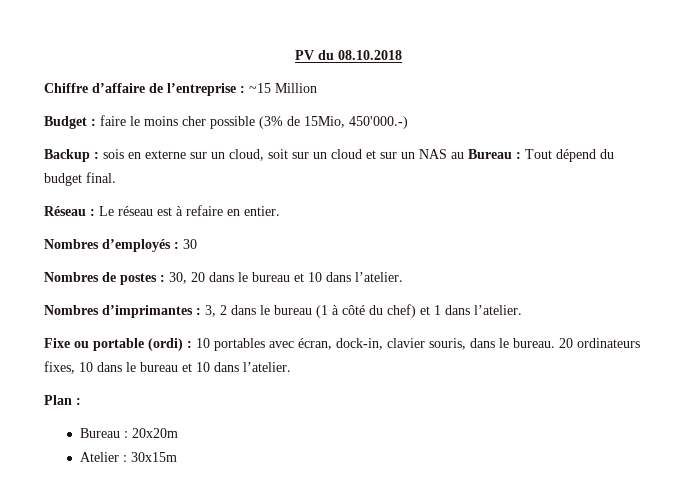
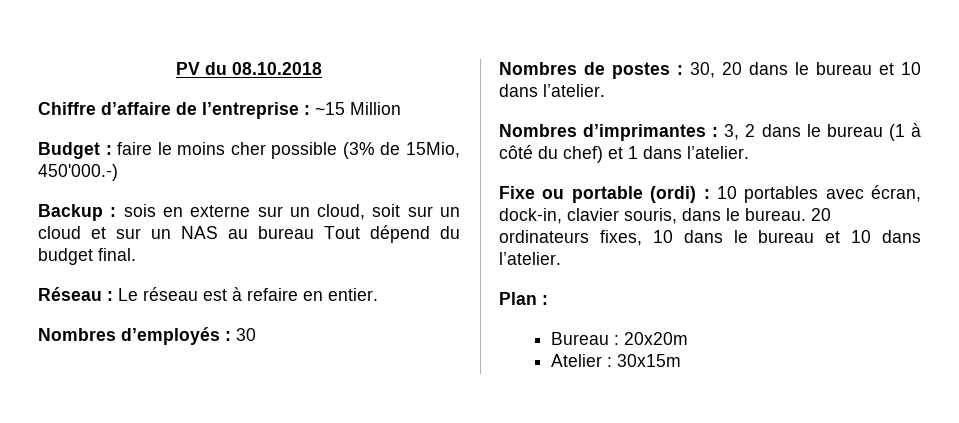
- Backup : sois en externe sur un cloud, soit sur un cloud et sur un NAS au Bureau : Tout dépend du budget final.
+ Backup : sois en externe sur un cloud, soit sur un cloud et sur un NAS au bureau Tout dépend du budget final.

